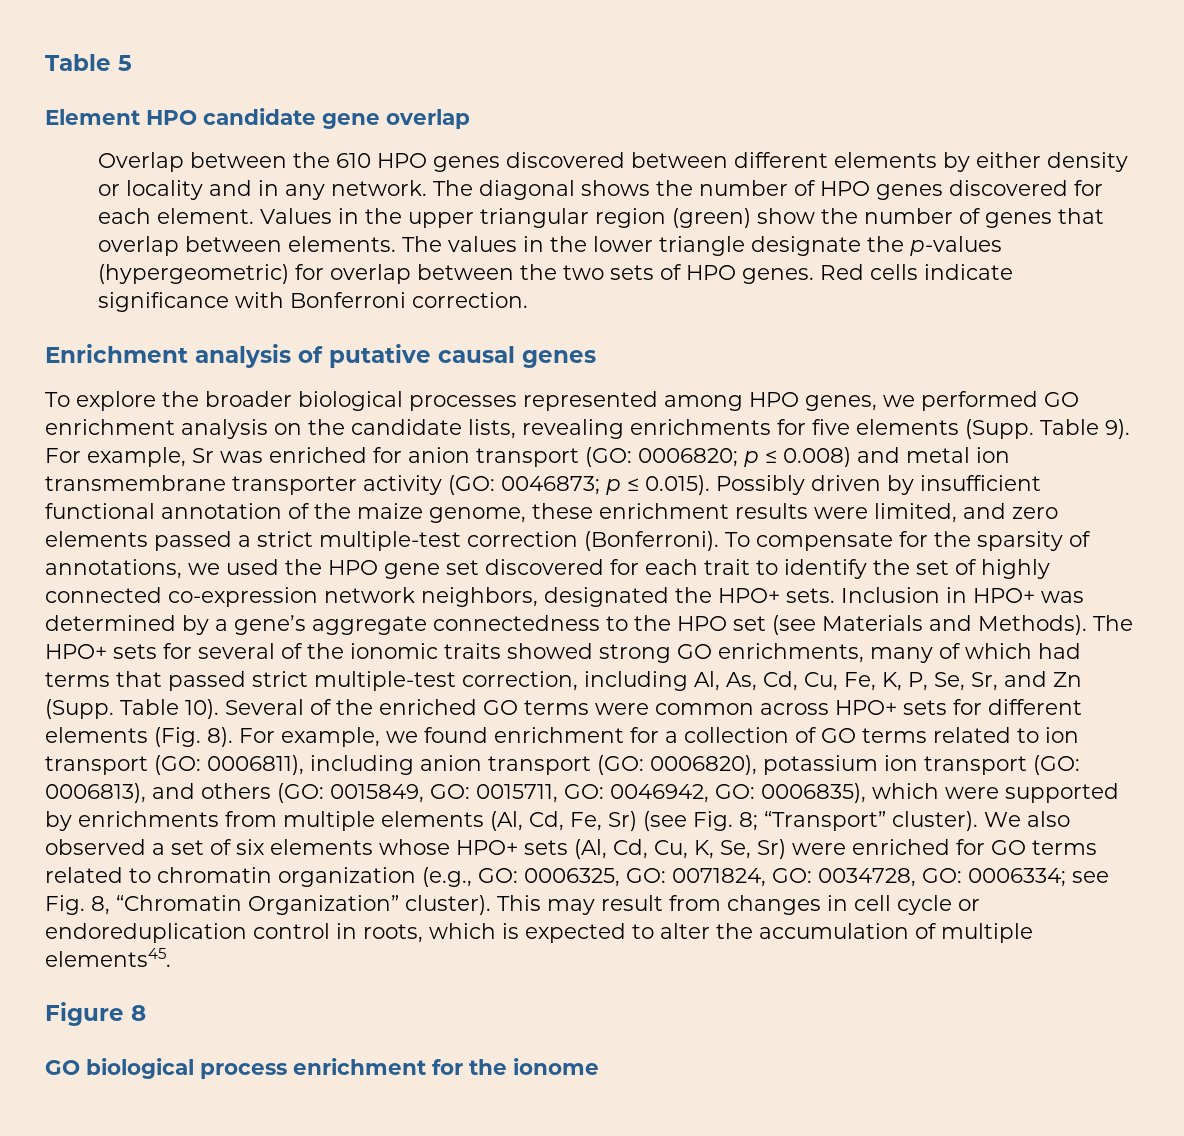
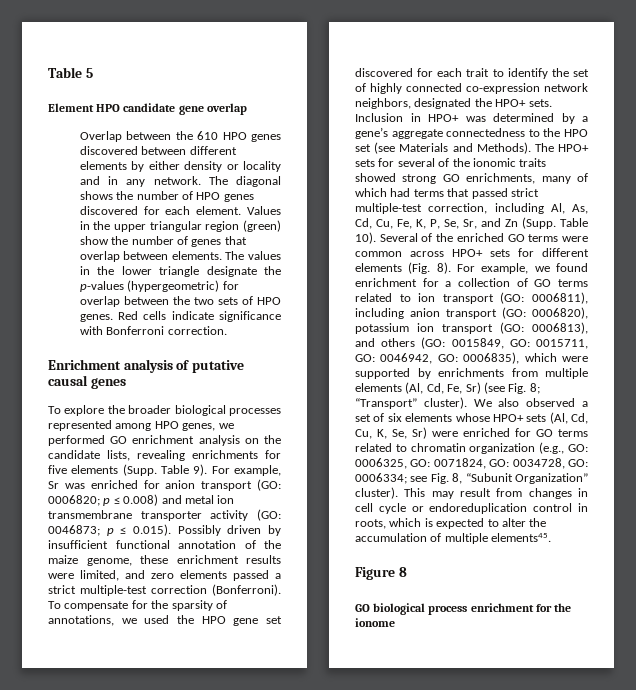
- We also observed a set of six elements whose HPO+ sets (Al, Cd, Cu, K, Se, Sr) were enriched for GO terms related to chromatin organization (e.g., GO: 0006325, GO: 0071824, GO: 0034728, GO: 0006334; see Fig. 8, “Chromatin Organization” cluster).
+ We also observed a set of six elements whose HPO+ sets (Al, Cd, Cu, K, Se, Sr) were enriched for GO terms related to chromatin organization (e.g., GO: 0006325, GO: 0071824, GO: 0034728, GO: 0006334; see Fig. 8, “Subunit Organization” cluster).

